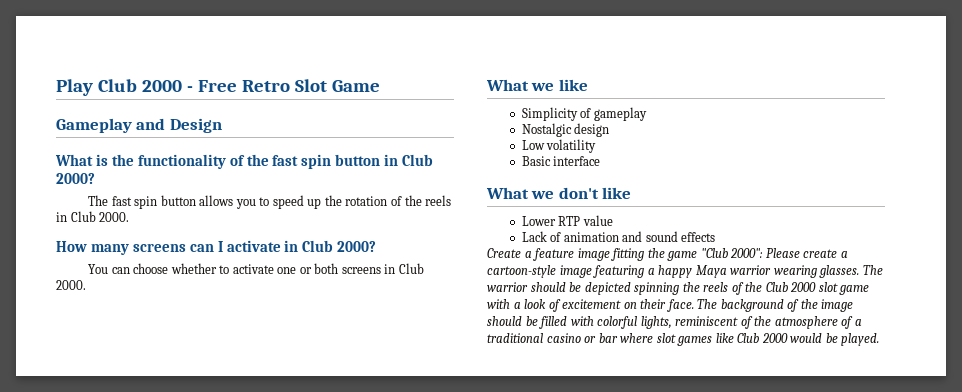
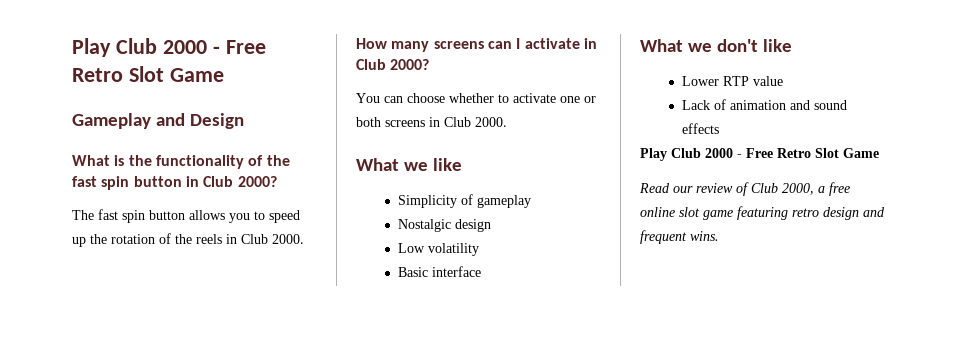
  Lack of animation and sound effects
- Create a feature image fitting the game "Club 2000": Please create a cartoon-style image featuring a happy Maya warrior wearing glasses. The warrior should be depicted spinning the reels of the Club 2000 slot game with a look of excitement on their face. The background of the image should be filled with colorful lights, reminiscent of the atmosphere of a traditional casino or bar where slot games like Club 2000 would be played.
+ Play Club 2000 - Free Retro Slot Game
+ Read our review of Club 2000, a free online slot game featuring retro design and frequent wins.

